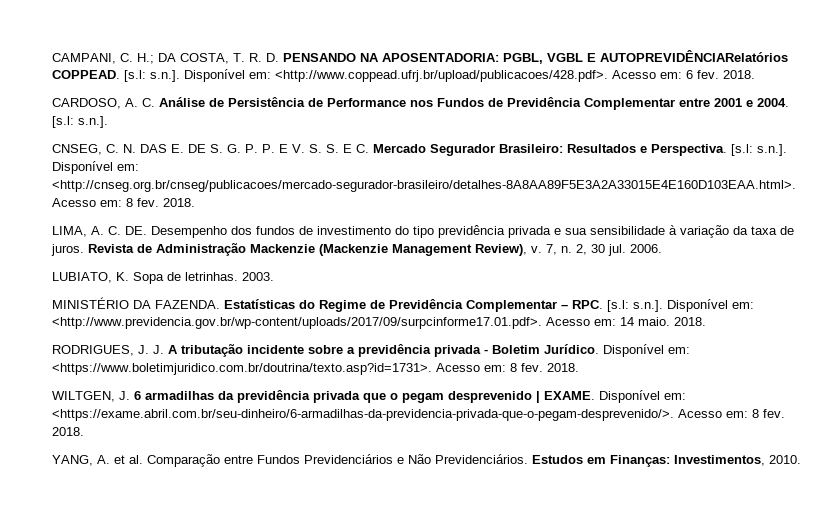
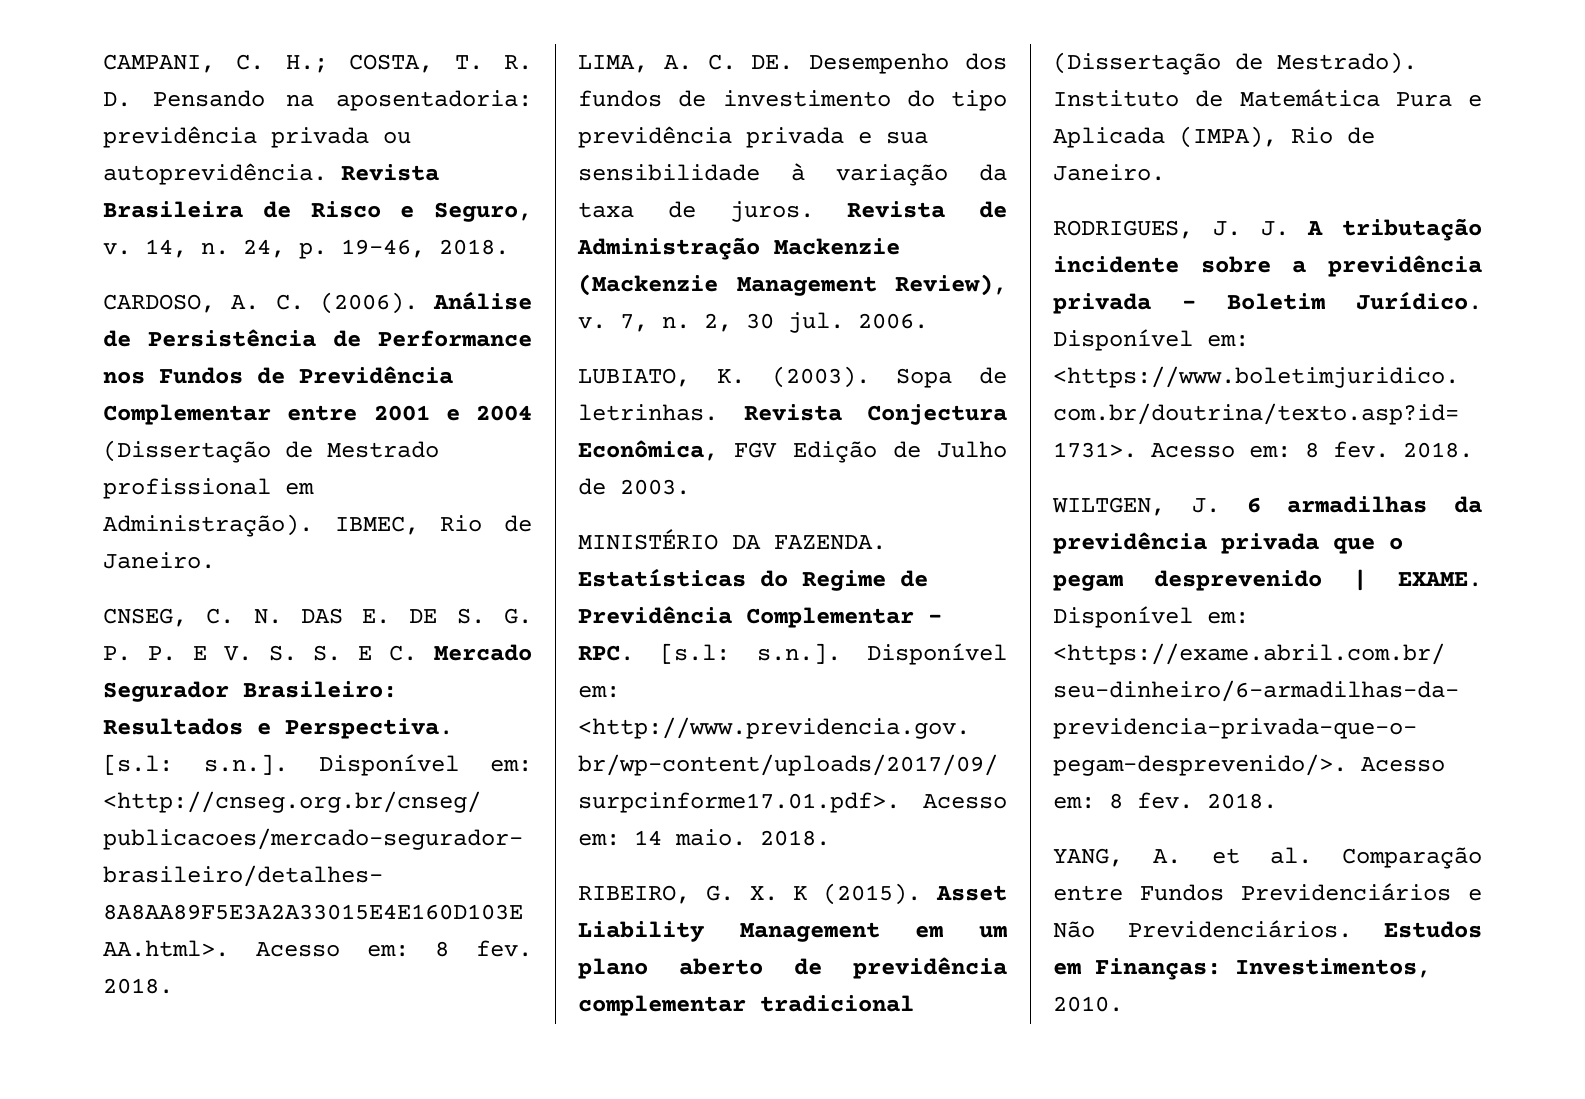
- CAMPANI, C. H.; DA COSTA, T. R. D. PENSANDO NA APOSENTADORIA: PGBL, VGBL E AUTOPREVIDÊNCIARelatórios COPPEAD. [s.l: s.n.]. Disponível em: <http://www.coppead.ufrj.br/upload/publicacoes/428.pdf>. Acesso em: 6 fev. 2018.
+ CAMPANI, C. H.; COSTA, T. R. D. Pensando na aposentadoria: previdência privada ou autoprevidência. Revista Brasileira de Risco e Seguro, v. 14, n. 24, p. 19-46, 2018.
- CARDOSO, A. C. Análise de Persistência de Performance nos Fundos de Previdência Complementar entre 2001 e 2004. [s.l: s.n.].
+ CARDOSO, A. C. (2006). Análise de Persistência de Performance nos Fundos de Previdência Complementar entre 2001 e 2004 (Dissertação de Mestrado profissional em Administração). IBMEC, Rio de Janeiro.
- LUBIATO, K. Sopa de letrinhas.
+ LUBIATO, K. (2003). Sopa de letrinhas.
- 2003.
+ Revista Conjectura Econômica, FGV Edição de Julho de 2003.
+ RIBEIRO, G. X. K (2015). Asset Liability Management em um plano aberto de previdência complementar tradicional (Dissertação de Mestrado). Instituto de Matemática Pura e Aplicada (IMPA), Rio de Janeiro.

